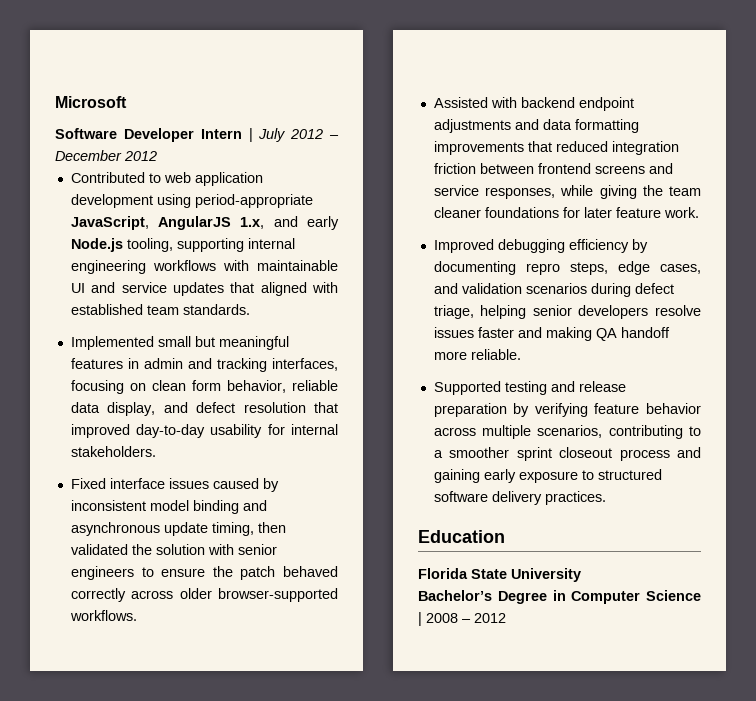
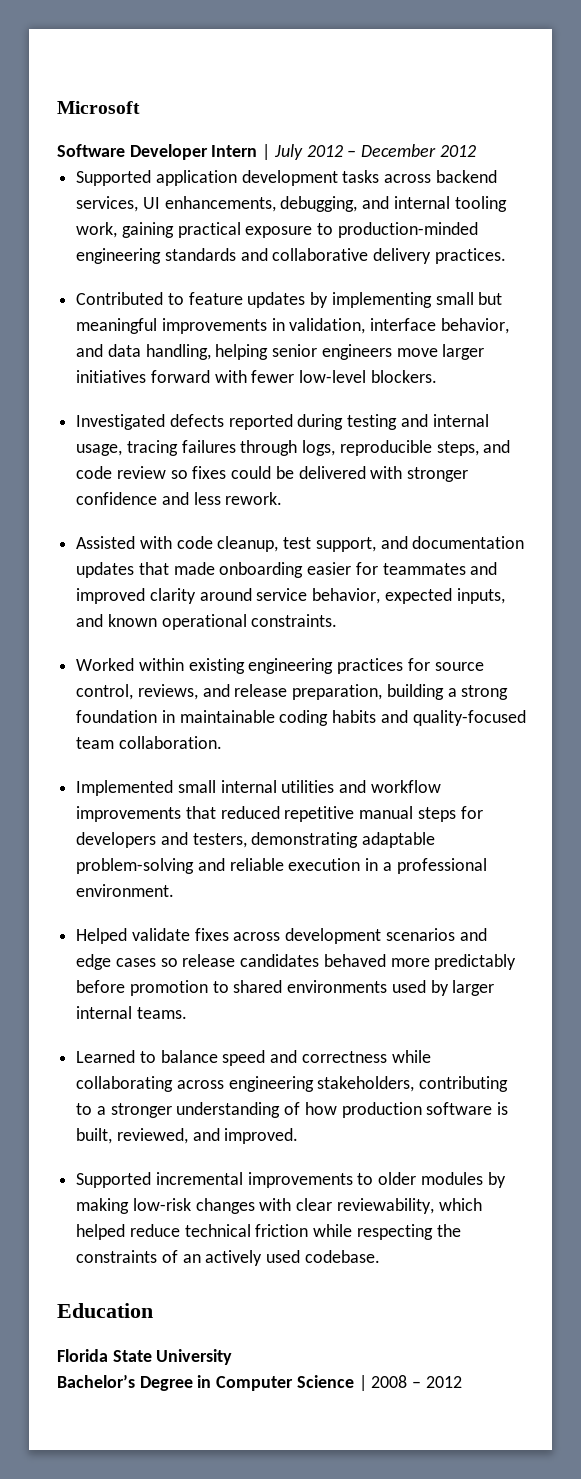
- Contributed to web application development using period-appropriate JavaScript, AngularJS 1.x, and early Node.js tooling, supporting internal engineering workflows with maintainable UI and service updates that aligned with established team standards.
- Implemented small but meaningful features in admin and tracking interfaces, focusing on clean form behavior, reliable data display, and defect resolution that improved day-to-day usability for internal stakeholders.
- Fixed interface issues caused by inconsistent model binding and asynchronous update timing, then validated the solution with senior engineers to ensure the patch behaved correctly across older browser-supported workflows.
- Assisted with backend endpoint adjustments and data formatting improvements that reduced integration friction between frontend screens and service responses, while giving the team cleaner foundations for later feature work.
- Improved debugging efficiency by documenting repro steps, edge cases, and validation scenarios during defect triage, helping senior developers resolve issues faster and making QA handoff more reliable.
- Supported testing and release preparation by verifying feature behavior across multiple scenarios, contributing to a smoother sprint closeout process and gaining early exposure to structured software delivery practices.
+ Supported application development tasks across backend services, UI enhancements, debugging, and internal tooling work, gaining practical exposure to production-minded engineering standards and collaborative delivery practices.
+ Contributed to feature updates by implementing small but meaningful improvements in validation, interface behavior, and data handling, helping senior engineers move larger initiatives forward with fewer low-level blockers.
+ Investigated defects reported during testing and internal usage, tracing failures through logs, reproducible steps, and code review so fixes could be delivered with stronger confidence and less rework.
+ Assisted with code cleanup, test support, and documentation updates that made onboarding easier for teammates and improved clarity around service behavior, expected inputs, and known operational constraints.
+ Worked within existing engineering practices for source control, reviews, and release preparation, building a strong foundation in maintainable coding habits and quality-focused team collaboration.
+ Implemented small internal utilities and workflow improvements that reduced repetitive manual steps for developers and testers, demonstrating adaptable problem-solving and reliable execution in a professional environment.
+ Helped validate fixes across development scenarios and edge cases so release candidates behaved more predictably before promotion to shared environments used by larger internal teams.
+ Learned to balance speed and correctness while collaborating across engineering stakeholders, contributing to a stronger understanding of how production software is built, reviewed, and improved.
+ Supported incremental improvements to older modules by making low-risk changes with clear reviewability, which helped reduce technical friction while respecting the constraints of an actively used codebase.

